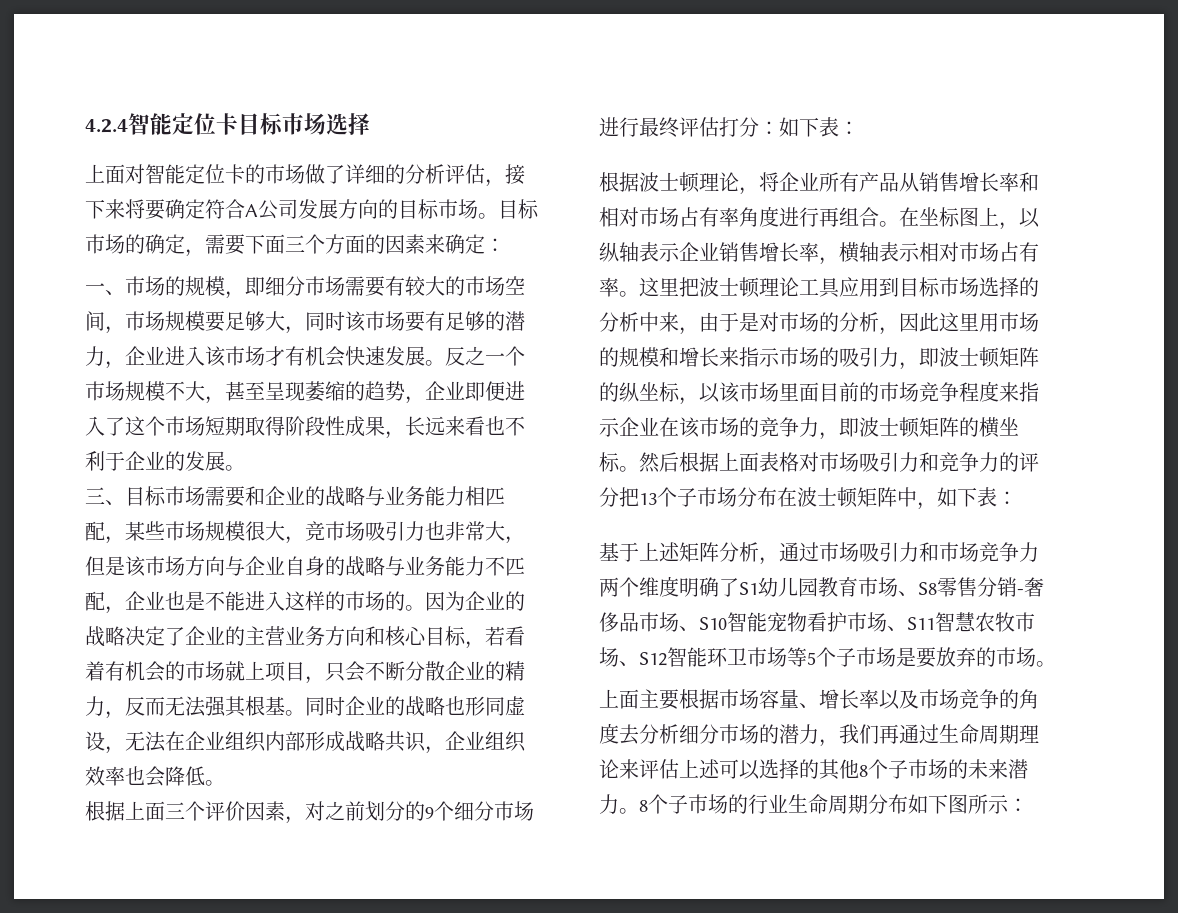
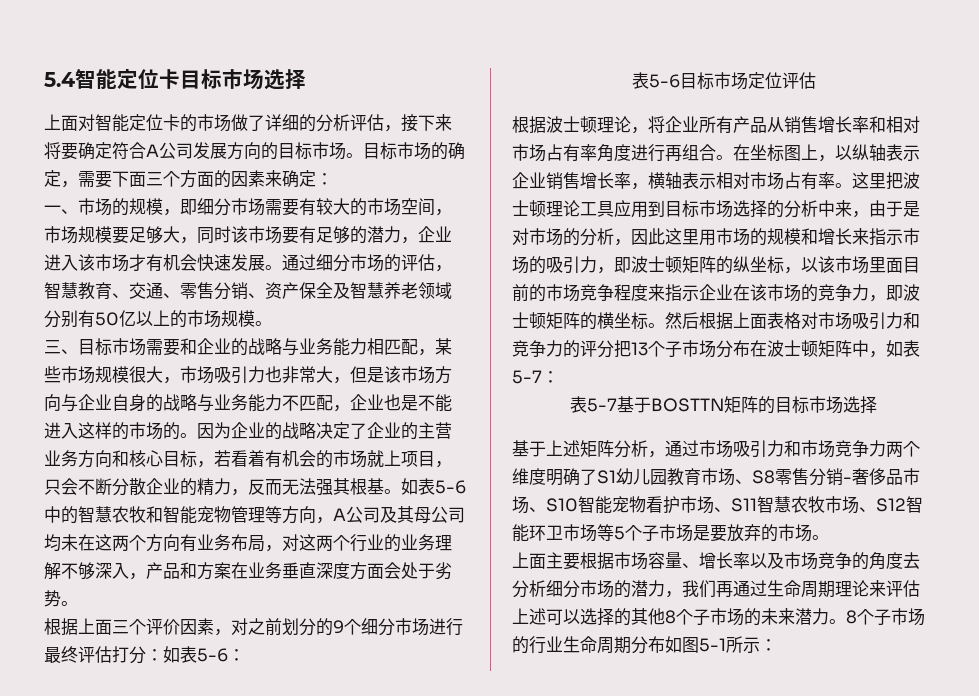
- 4.2.4智能定位卡目标市场选择
+ 5.4智能定位卡目标市场选择
- 反之一个市场规模不大，甚至呈现萎缩的趋势，企业即便进入了这个市场短期取得阶段性成果，长远来看也不利于企业的发展。
+ 通过细分市场的评估，智慧教育、交通、零售分销、资产保全及智慧养老领域分别有50亿以上的市场规模。
- 三、目标市场需要和企业的战略与业务能力相匹配，某些市场规模很大，竞市场吸引力也非常大，但是该市场方向与企业自身的战略与业务能力不匹配，企业也是不能进入这样的市场的。
+ 三、目标市场需要和企业的战略与业务能力相匹配，某些市场规模很大，市场吸引力也非常大，但是该市场方向与企业自身的战略与业务能力不匹配，企业也是不能进入这样的市场的。
- 同时企业的战略也形同虚设，无法在企业组织内部形成战略共识，企业组织效率也会降低。
+ 如表5-6中的智慧农牧和智能宠物管理等方向，A公司及其母公司均未在这两个方向有业务布局，对这两个行业的业务理解不够深入，产品和方案在业务垂直深度方面会处于劣势。
- 根据上面三个评价因素，对之前划分的9个细分市场进行最终评估打分：如下表：
+ 根据上面三个评价因素，对之前划分的9个细分市场进行最终评估打分：如表5-6：
+ 表5-6目标市场定位评估
- 然后根据上面表格对市场吸引力和竞争力的评分把13个子市场分布在波士顿矩阵中，如下表：
+ 然后根据上面表格对市场吸引力和竞争力的评分把13个子市场分布在波士顿矩阵中，如表5-7：
+ 表5-7基于BOSTTN矩阵的目标市场选择
- 8个子市场的行业生命周期分布如下图所示：
+ 8个子市场的行业生命周期分布如图5-1所示：

